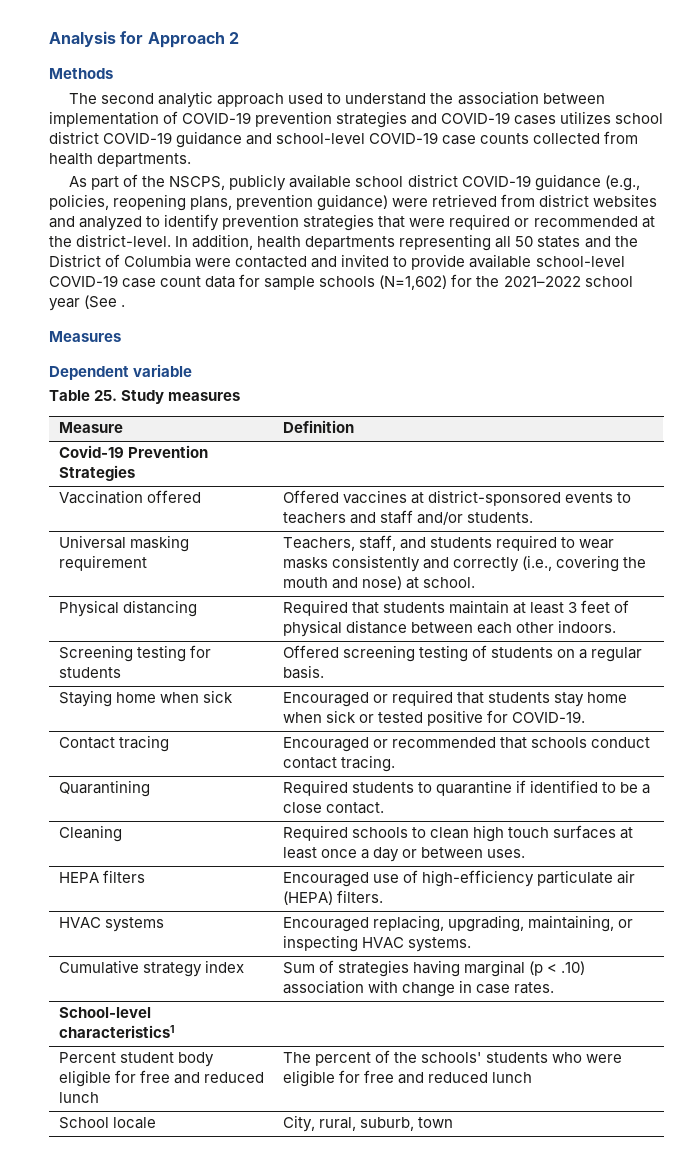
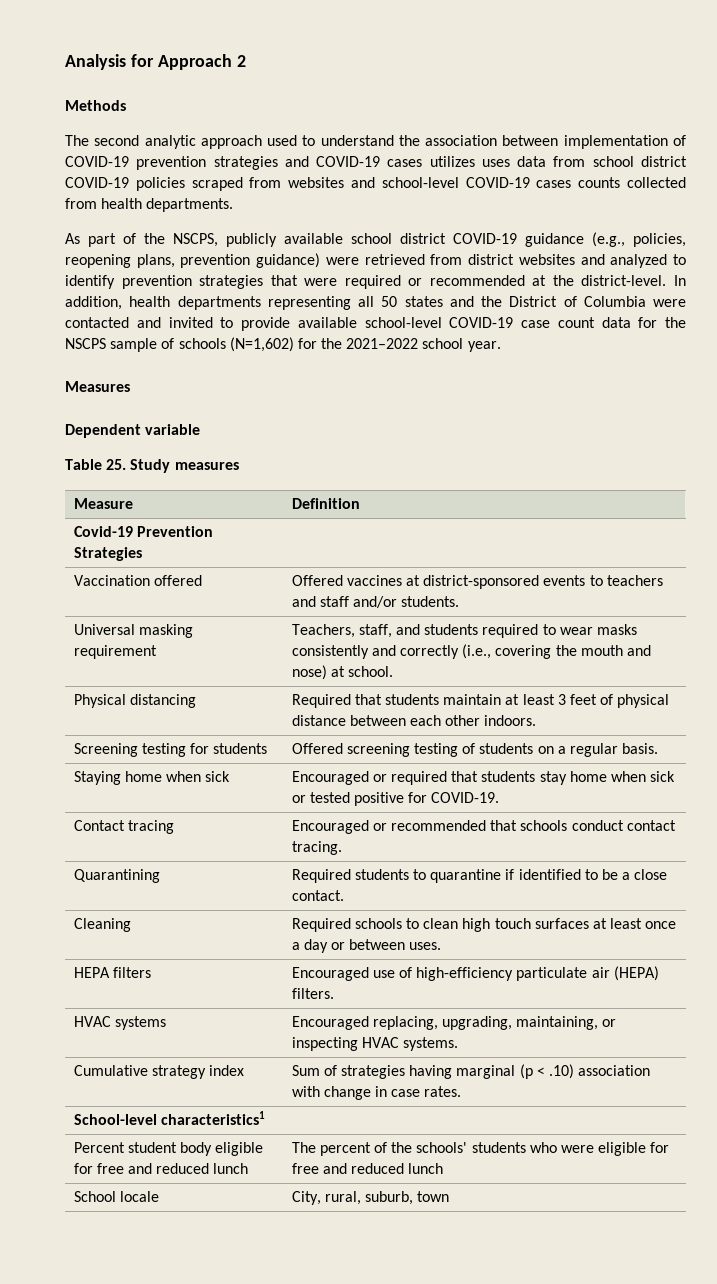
- The second analytic approach used to understand the association between implementation of COVID-19 prevention strategies and COVID-19 cases utilizes school district COVID-19 guidance and school-level COVID-19 case counts collected from health departments.
+ The second analytic approach used to understand the association between implementation of COVID-19 prevention strategies and COVID-19 cases utilizes uses data from school district COVID-19 policies scraped from websites and school-level COVID-19 cases counts collected from health departments.
- In addition, health departments representing all 50 states and the District of Columbia were contacted and invited to provide available school-level COVID-19 case count data for sample schools (N=1,602) for the 2021–2022 school year (See .
+ In addition, health departments representing all 50 states and the District of Columbia were contacted and invited to provide available school-level COVID-19 case count data for the NSCPS sample of schools (N=1,602) for the 2021–2022 school year.

